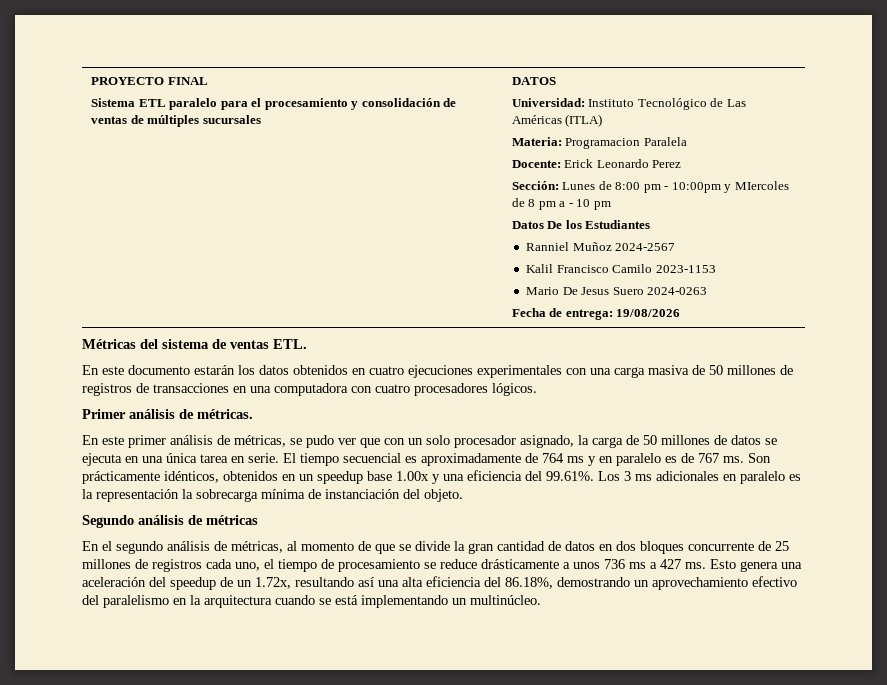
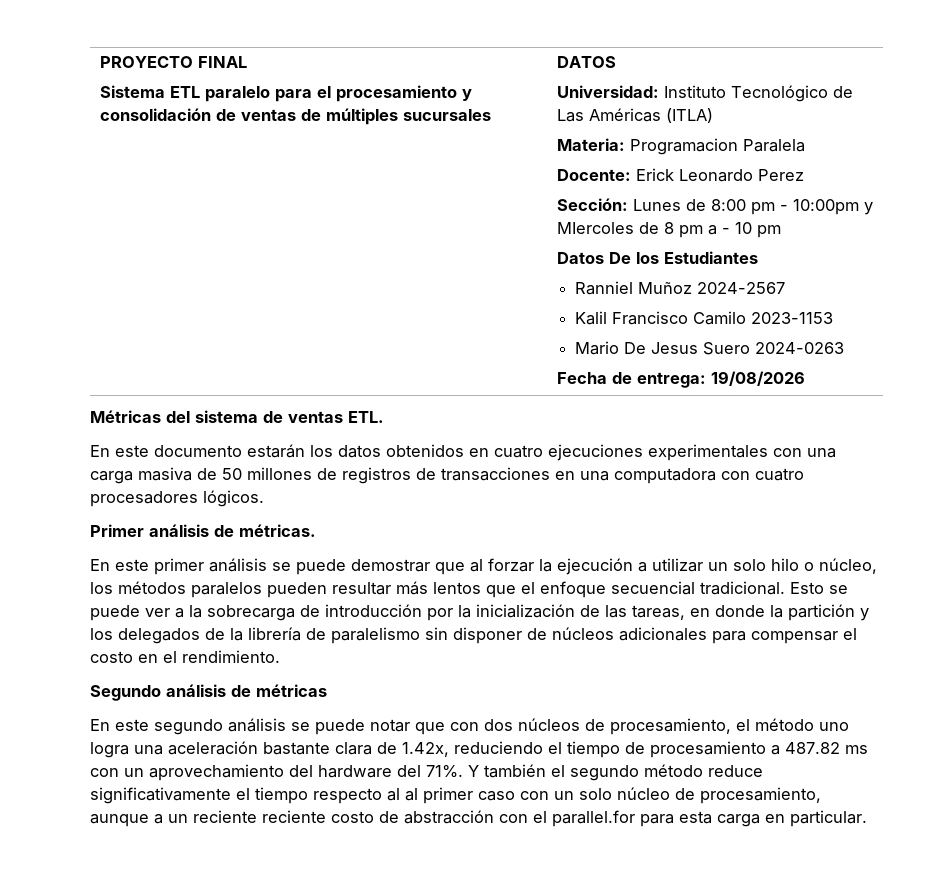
- En este primer análisis de métricas, se pudo ver que con un solo procesador asignado, la carga de 50 millones de datos se ejecuta en una única tarea en serie. El tiempo secuencial es aproximadamente de 764 ms y en paralelo es de 767 ms. Son prácticamente idénticos, obtenidos en un speedup base 1.00x y una eficiencia del 99.61%. Los 3 ms adicionales en paralelo es la representación la sobrecarga mínima de instanciación del objeto.
+ En este primer análisis se puede demostrar que al forzar la ejecución a utilizar un solo hilo o núcleo, los métodos paralelos pueden resultar más lentos que el enfoque secuencial tradicional. Esto se puede ver a la sobrecarga de introducción por la inicialización de las tareas, en donde la partición y los delegados de la librería de paralelismo sin disponer de núcleos adicionales para compensar el costo en el rendimiento.
- En el segundo análisis de métricas, al momento de que se divide la gran cantidad de datos en dos bloques concurrente de 25 millones de registros cada uno, el tiempo de procesamiento se reduce drásticamente a unos 736 ms a 427 ms. Esto genera una aceleración del speedup de un 1.72x, resultando así una alta eficiencia del 86.18%, demostrando un aprovechamiento efectivo del paralelismo en la arquitectura cuando se está implementando un multinúcleo.
+ En este segundo análisis se puede notar que con dos núcleos de procesamiento, el método uno logra una aceleración bastante clara de 1.42x, reduciendo el tiempo de procesamiento a 487.82 ms con un aprovechamiento del hardware del 71%. Y también el segundo método reduce significativamente el tiempo respecto al al primer caso con un solo núcleo de procesamiento, aunque a un reciente reciente costo de abstracción con el parallel.for para esta carga en particular.

